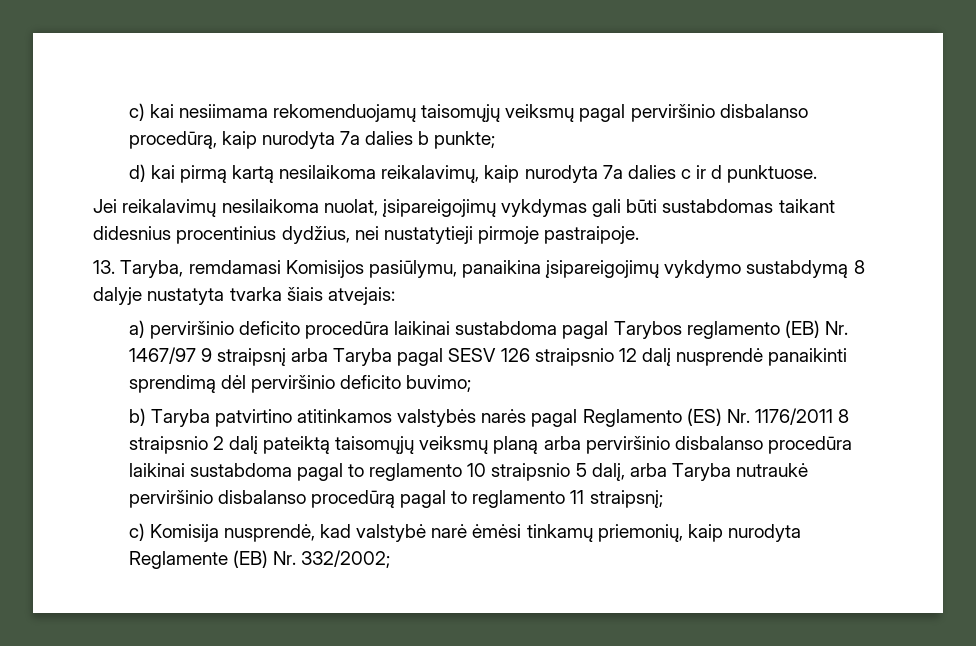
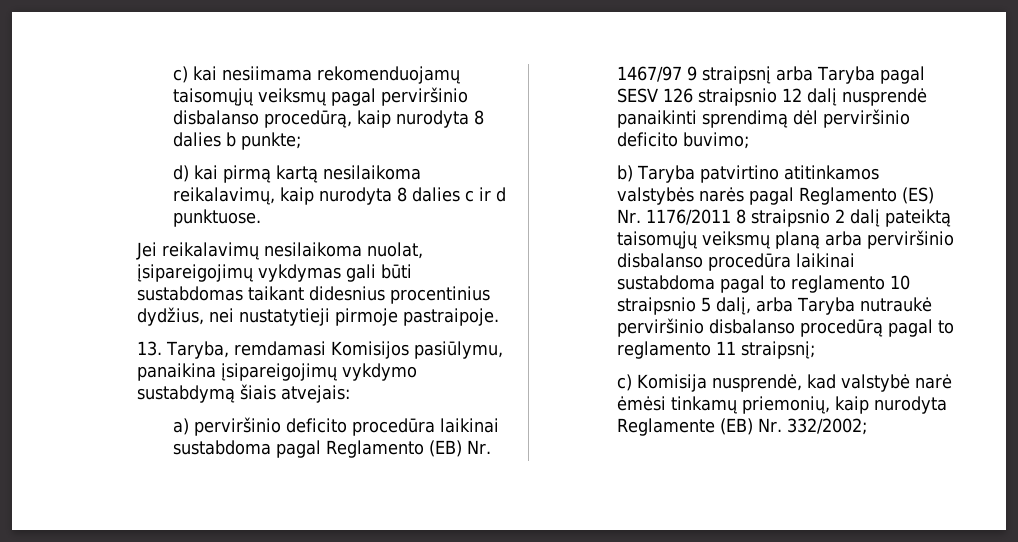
- c) kai nesiimama rekomenduojamų taisomųjų veiksmų pagal perviršinio disbalanso procedūrą, kaip nurodyta 7a dalies b punkte;
+ c) kai nesiimama rekomenduojamų taisomųjų veiksmų pagal perviršinio disbalanso procedūrą, kaip nurodyta 8 dalies b punkte;
- d) kai pirmą kartą nesilaikoma reikalavimų, kaip nurodyta 7a dalies c ir d punktuose.
+ d) kai pirmą kartą nesilaikoma reikalavimų, kaip nurodyta 8 dalies c ir d punktuose.
- 13. Taryba, remdamasi Komisijos pasiūlymu, panaikina įsipareigojimų vykdymo sustabdymą 8 dalyje nustatyta tvarka šiais atvejais:
+ 13. Taryba, remdamasi Komisijos pasiūlymu, panaikina įsipareigojimų vykdymo sustabdymą šiais atvejais:
- a) perviršinio deficito procedūra laikinai sustabdoma pagal Tarybos reglamento (EB) Nr. 1467/97 9 straipsnį arba Taryba pagal SESV 126 straipsnio 12 dalį nusprendė panaikinti sprendimą dėl perviršinio deficito buvimo;
+ a) perviršinio deficito procedūra laikinai sustabdoma pagal Reglamento (EB) Nr. 1467/97 9 straipsnį arba Taryba pagal SESV 126 straipsnio 12 dalį nusprendė panaikinti sprendimą dėl perviršinio deficito buvimo;

